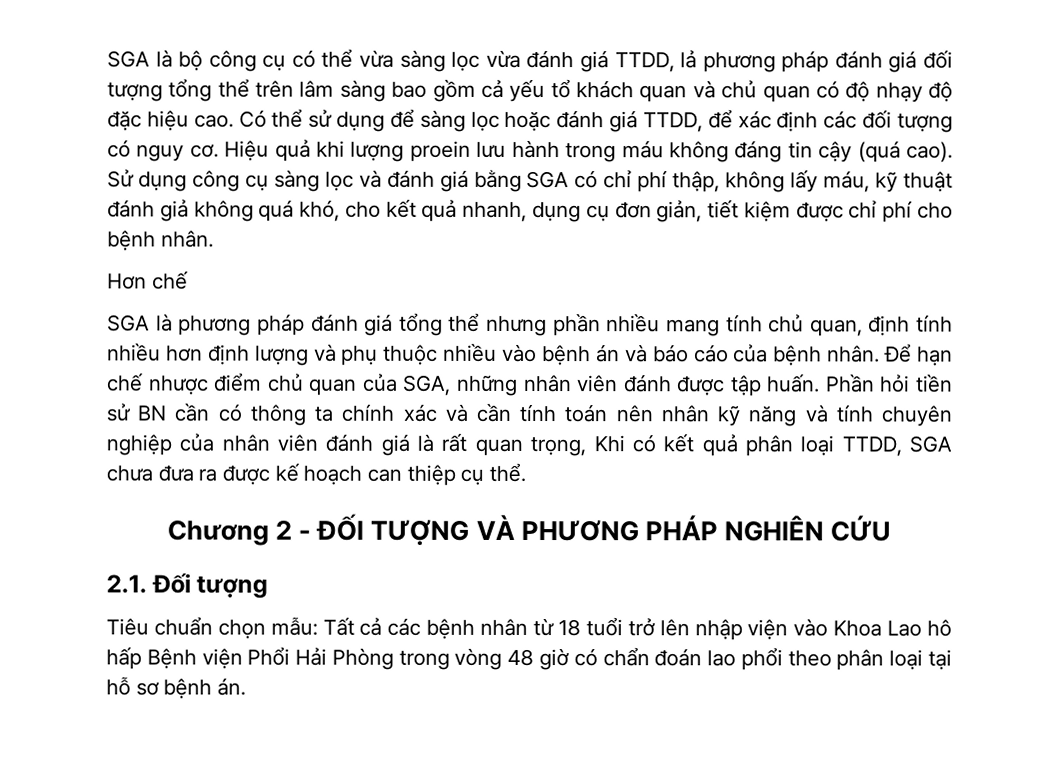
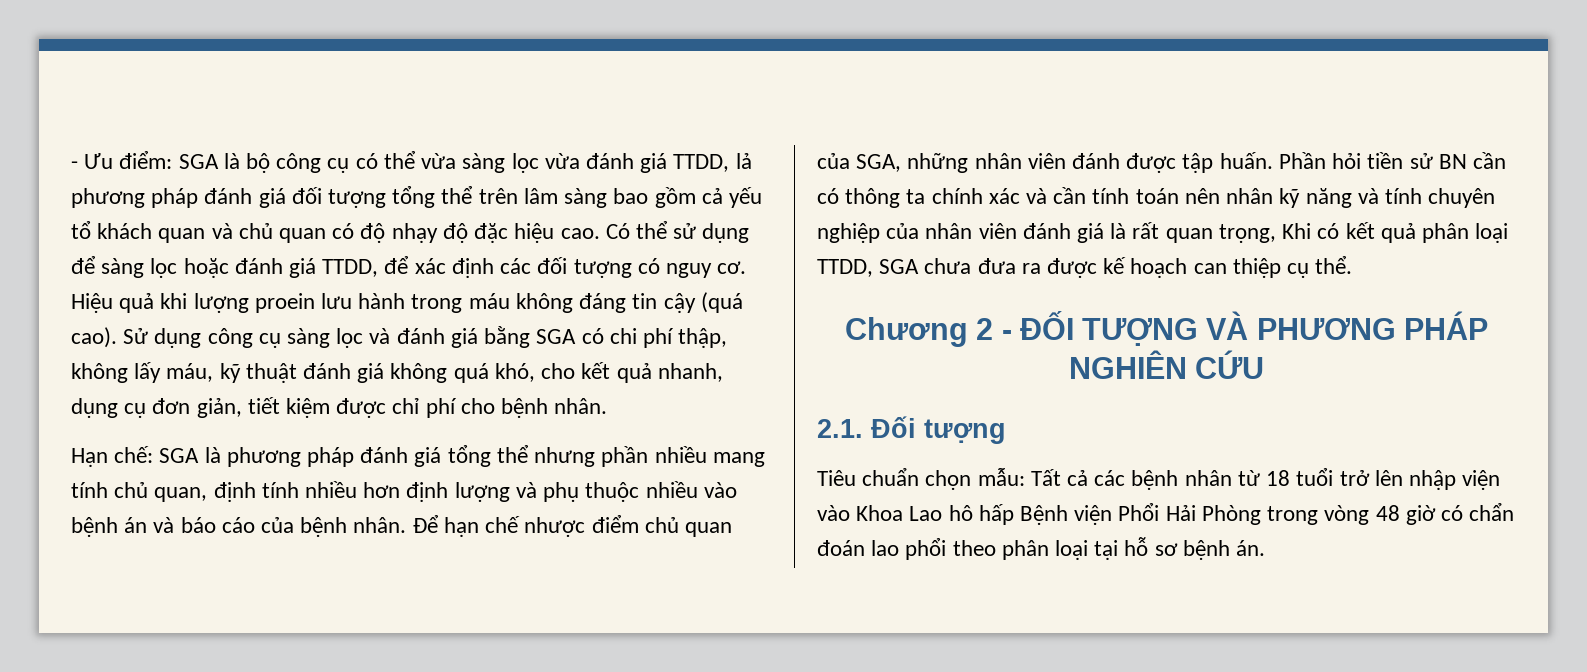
- SGA là bộ công cụ có thể vừa sàng lọc vừa đánh giá TTDD, lả phương pháp đánh giá đối tượng tổng thể trên lâm sàng bao gồm cả yếu tổ khách quan và chủ quan có độ nhạy độ đặc hiệu cao.
+ - Ưu điểm: SGA là bộ công cụ có thể vừa sàng lọc vừa đánh giá TTDD, lả phương pháp đánh giá đối tượng tổng thể trên lâm sàng bao gồm cả yếu tổ khách quan và chủ quan có độ nhạy độ đặc hiệu cao.
- Sử dụng công cụ sàng lọc và đánh giá bằng SGA có chỉ phí thập, không lấy máu, kỹ thuật đánh giả không quá khó, cho kết quả nhanh, dụng cụ đơn giản, tiết kiệm được chỉ phí cho bệnh nhân.
+ Sử dụng công cụ sàng lọc và đánh giá bằng SGA có chi phí thập, không lấy máu, kỹ thuật đánh giá không quá khó, cho kết quả nhanh, dụng cụ đơn giản, tiết kiệm được chỉ phí cho bệnh nhân.
- Hơn chế
- SGA là phương pháp đánh giá tổng thể nhưng phần nhiều mang tính chủ quan, định tính nhiều hơn định lượng và phụ thuộc nhiều vào bệnh án và báo cáo của bệnh nhân.
+ Hạn chế: SGA là phương pháp đánh giá tổng thể nhưng phần nhiều mang tính chủ quan, định tính nhiều hơn định lượng và phụ thuộc nhiều vào bệnh án và báo cáo của bệnh nhân.

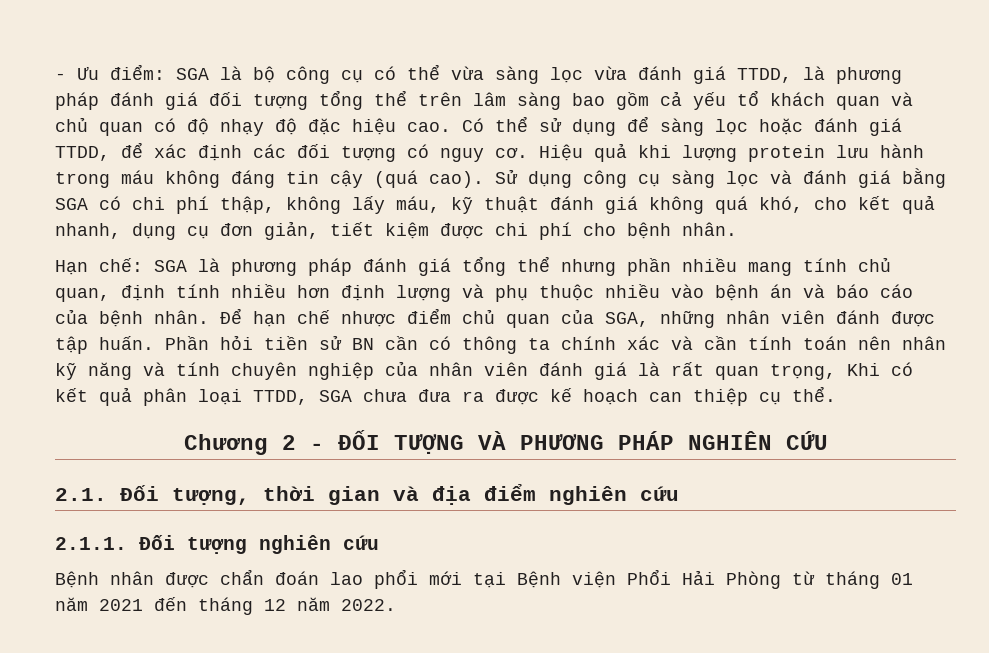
- - Ưu điểm: SGA là bộ công cụ có thể vừa sàng lọc vừa đánh giá TTDD, lả phương pháp đánh giá đối tượng tổng thể trên lâm sàng bao gồm cả yếu tổ khách quan và chủ quan có độ nhạy độ đặc hiệu cao.
+ - Ưu điểm: SGA là bộ công cụ có thể vừa sàng lọc vừa đánh giá TTDD, là phương pháp đánh giá đối tượng tổng thể trên lâm sàng bao gồm cả yếu tổ khách quan và chủ quan có độ nhạy độ đặc hiệu cao.
- Hiệu quả khi lượng proein lưu hành trong máu không đáng tin cậy (quá cao).
+ Hiệu quả khi lượng protein lưu hành trong máu không đáng tin cậy (quá cao).
- Sử dụng công cụ sàng lọc và đánh giá bằng SGA có chi phí thập, không lấy máu, kỹ thuật đánh giá không quá khó, cho kết quả nhanh, dụng cụ đơn giản, tiết kiệm được chỉ phí cho bệnh nhân.
+ Sử dụng công cụ sàng lọc và đánh giá bằng SGA có chi phí thập, không lấy máu, kỹ thuật đánh giá không quá khó, cho kết quả nhanh, dụng cụ đơn giản, tiết kiệm được chi phí cho bệnh nhân.
- 2.1. Đối tượng
- Tiêu chuẩn chọn mẫu: Tất cả các bệnh nhân từ 18 tuổi trở lên nhập viện vào Khoa Lao hô hấp Bệnh viện Phổi Hải Phòng trong vòng 48 giờ có chẩn đoán lao phổi theo phân loại tại hỗ sơ bệnh án.
+ 2.1. Đối tượng, thời gian và địa điểm nghiên cứu
+ 2.1.1. Đối tượng nghiên cứu
+ Bệnh nhân được chẩn đoán lao phổi mới tại Bệnh viện Phổi Hải Phòng từ tháng 01 năm 2021 đến tháng 12 năm 2022.

